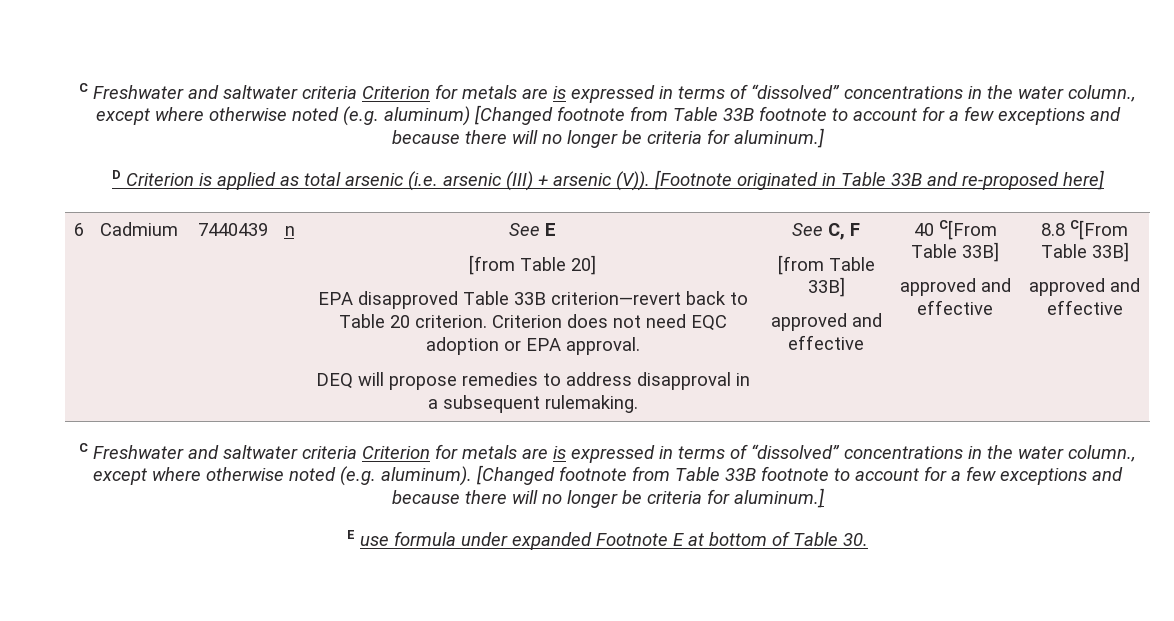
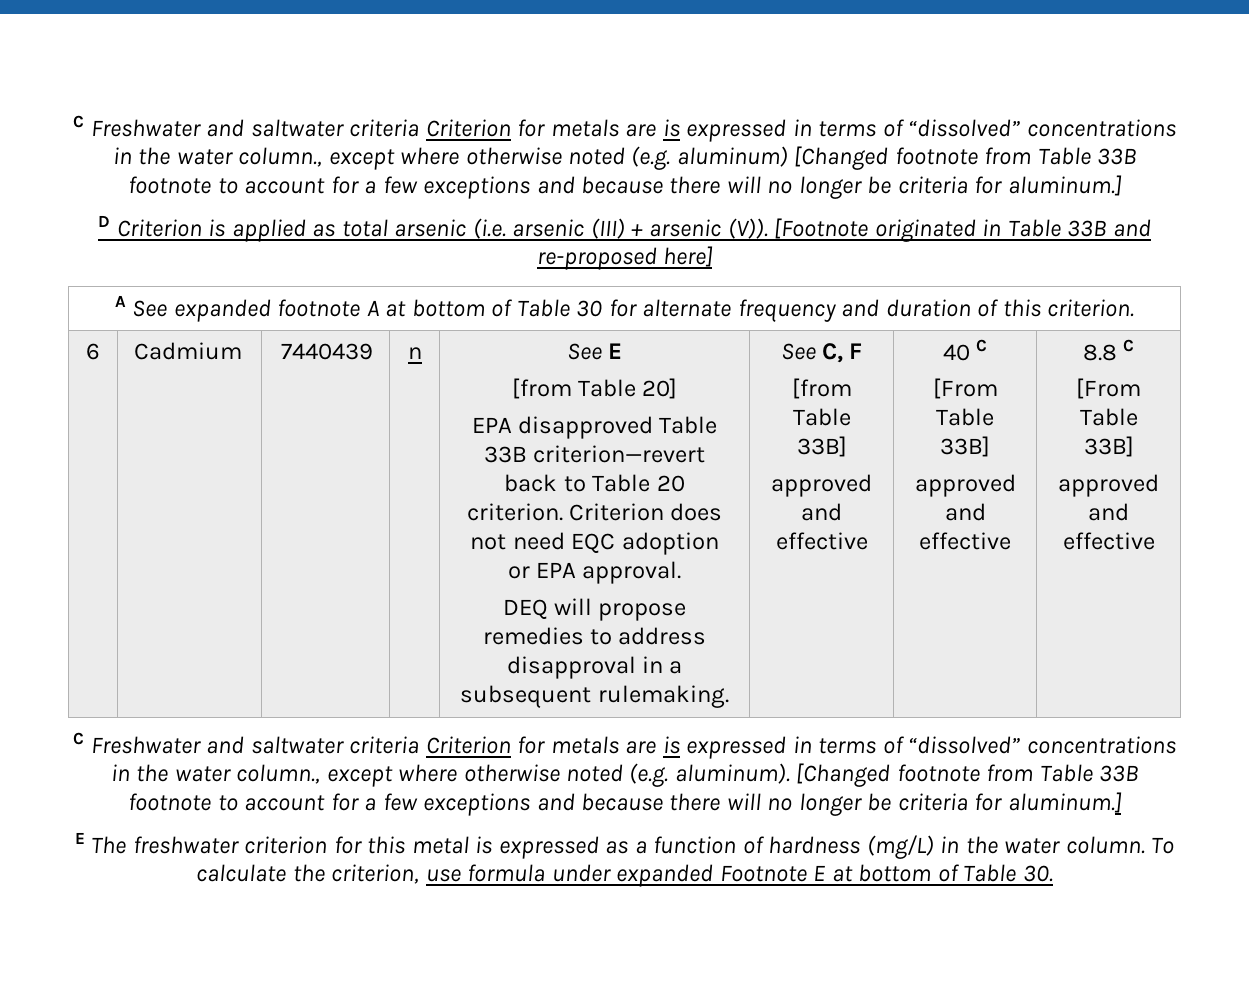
+ A See expanded footnote A at bottom of Table 30 for alternate frequency and duration of this criterion.
- 40 C[From Table 33B]
+ 40 C
+ [From Table 33B]
- 8.8 C[From Table 33B]
+ 8.8 C
+ [From Table 33B]
- E use formula under expanded Footnote E at bottom of Table 30.
+ E The freshwater criterion for this metal is expressed as a function of hardness (mg/L) in the water column. To calculate the criterion, use formula under expanded Footnote E at bottom of Table 30.

